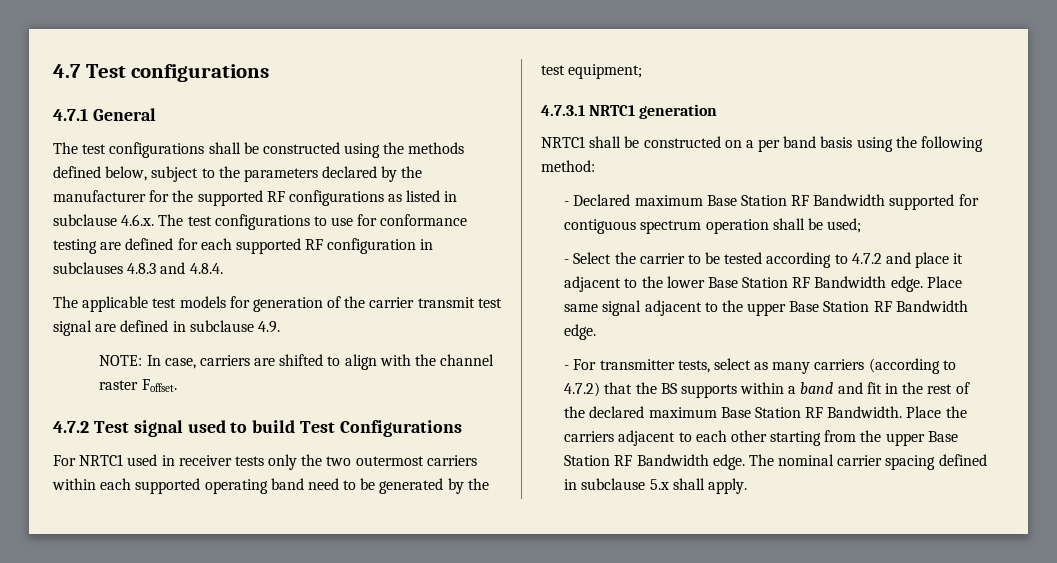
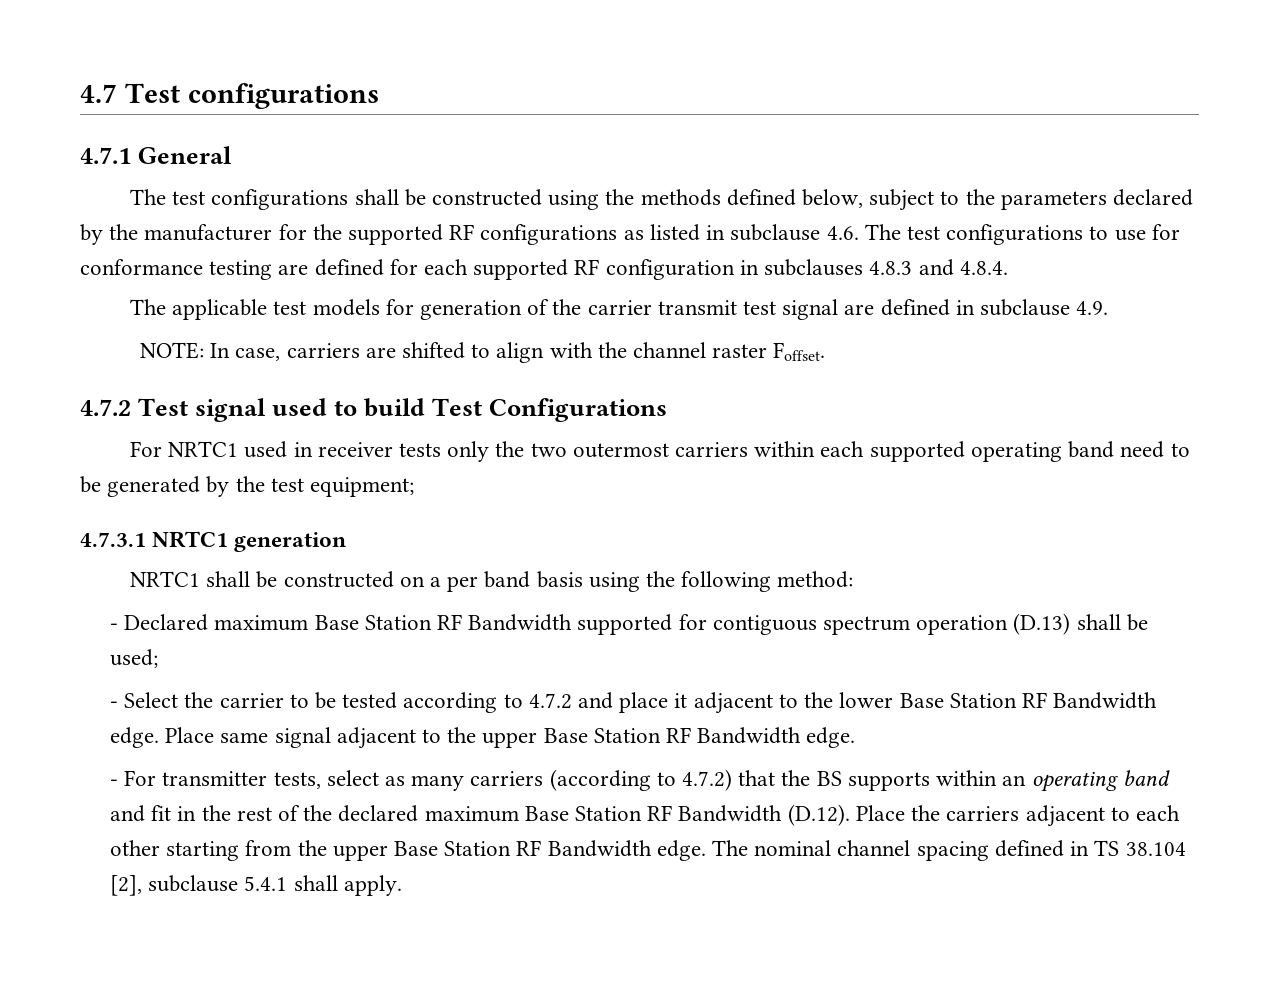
- The test configurations shall be constructed using the methods defined below, subject to the parameters declared by the manufacturer for the supported RF configurations as listed in subclause 4.6.x. The test configurations to use for conformance testing are defined for each supported RF configuration in subclauses 4.8.3 and 4.8.4.
+ The test configurations shall be constructed using the methods defined below, subject to the parameters declared by the manufacturer for the supported RF configurations as listed in subclause 4.6. The test configurations to use for conformance testing are defined for each supported RF configuration in subclauses 4.8.3 and 4.8.4.
- - Declared maximum Base Station RF Bandwidth supported for contiguous spectrum operation shall be used;
+ - Declared maximum Base Station RF Bandwidth supported for contiguous spectrum operation (D.13) shall be used;
- - For transmitter tests, select as many carriers (according to 4.7.2) that the BS supports within a band and fit in the rest of the declared maximum Base Station RF Bandwidth. Place the carriers adjacent to each other starting from the upper Base Station RF Bandwidth edge.
+ - For transmitter tests, select as many carriers (according to 4.7.2) that the BS supports within an operating band and fit in the rest of the declared maximum Base Station RF Bandwidth (D.12). Place the carriers adjacent to each other starting from the upper Base Station RF Bandwidth edge.
- The nominal carrier spacing defined in subclause 5.x shall apply.
+ The nominal channel spacing defined in TS 38.104 [2], subclause 5.4.1 shall apply.

